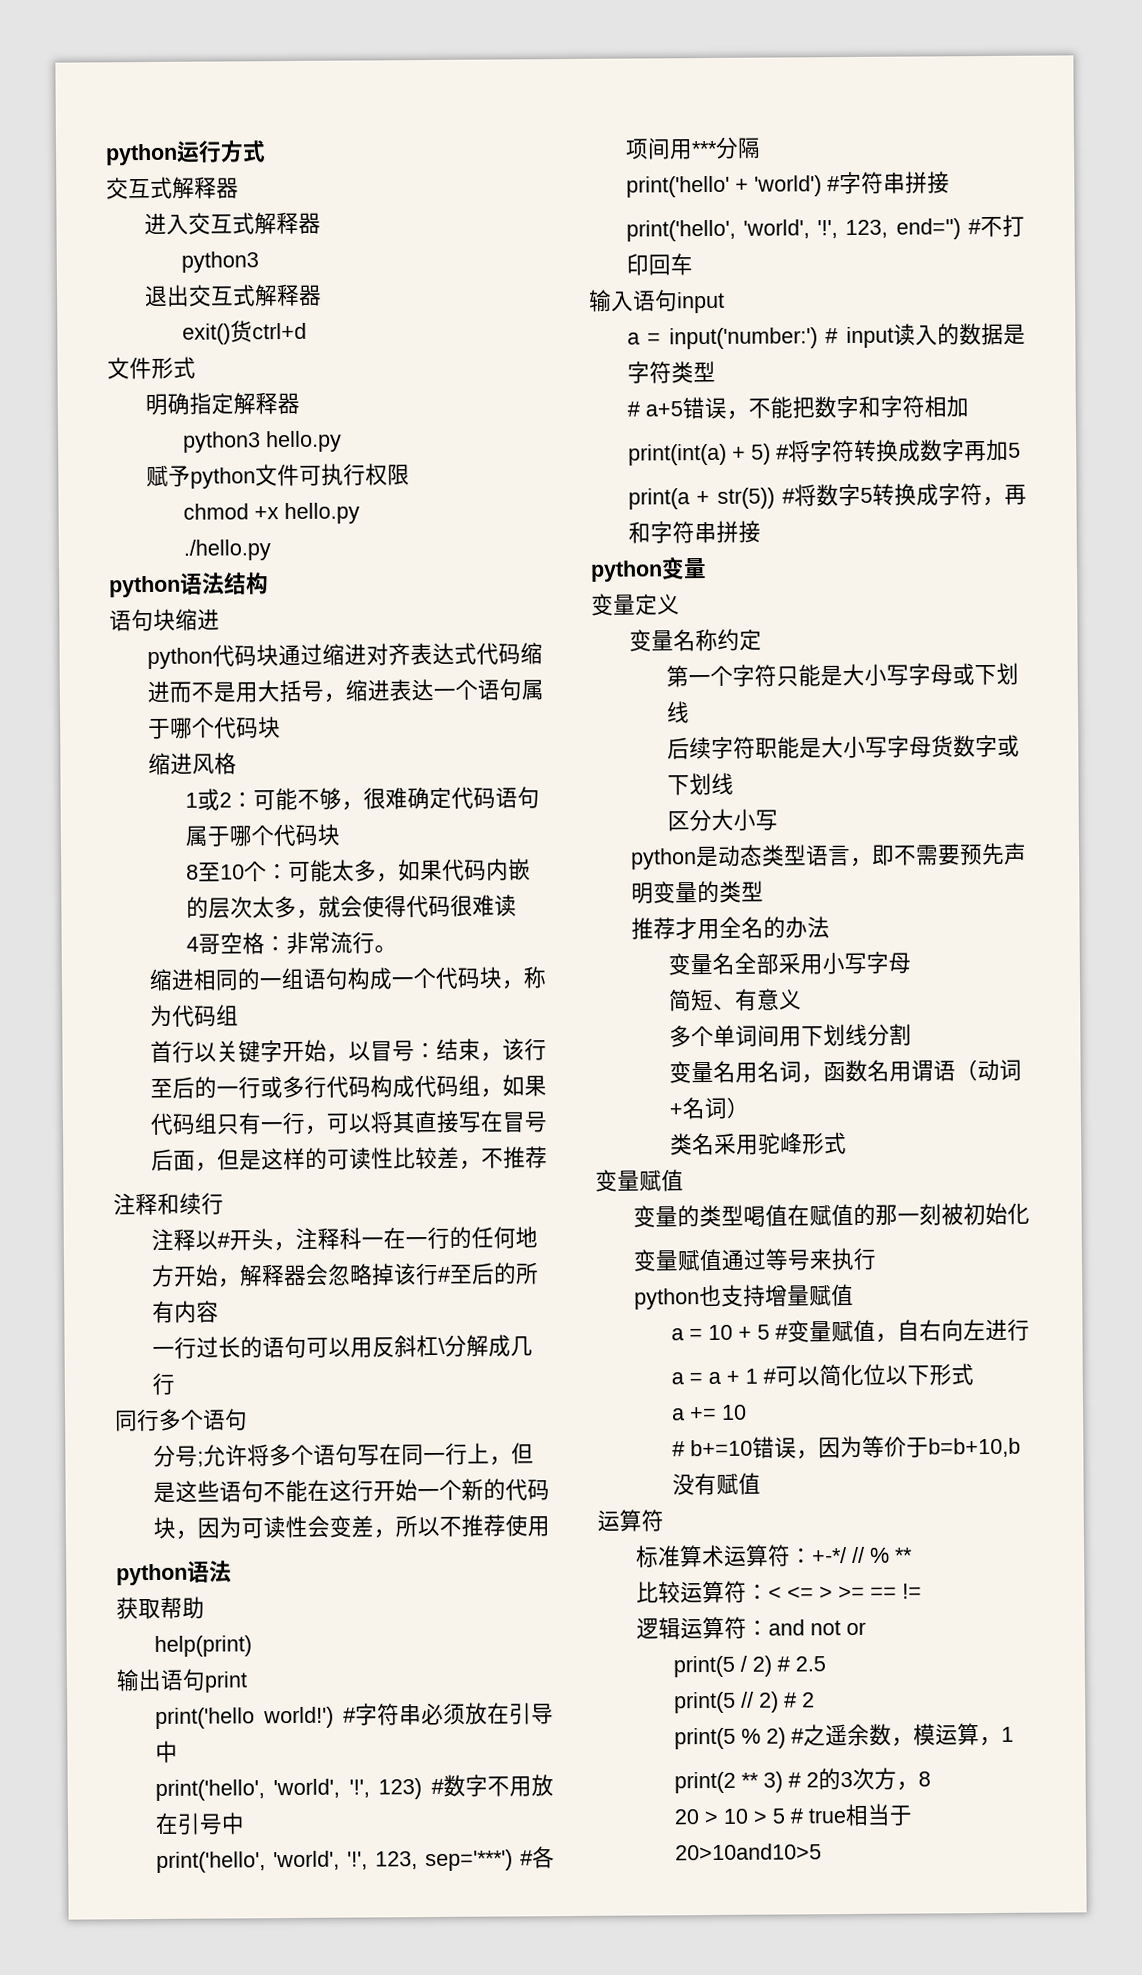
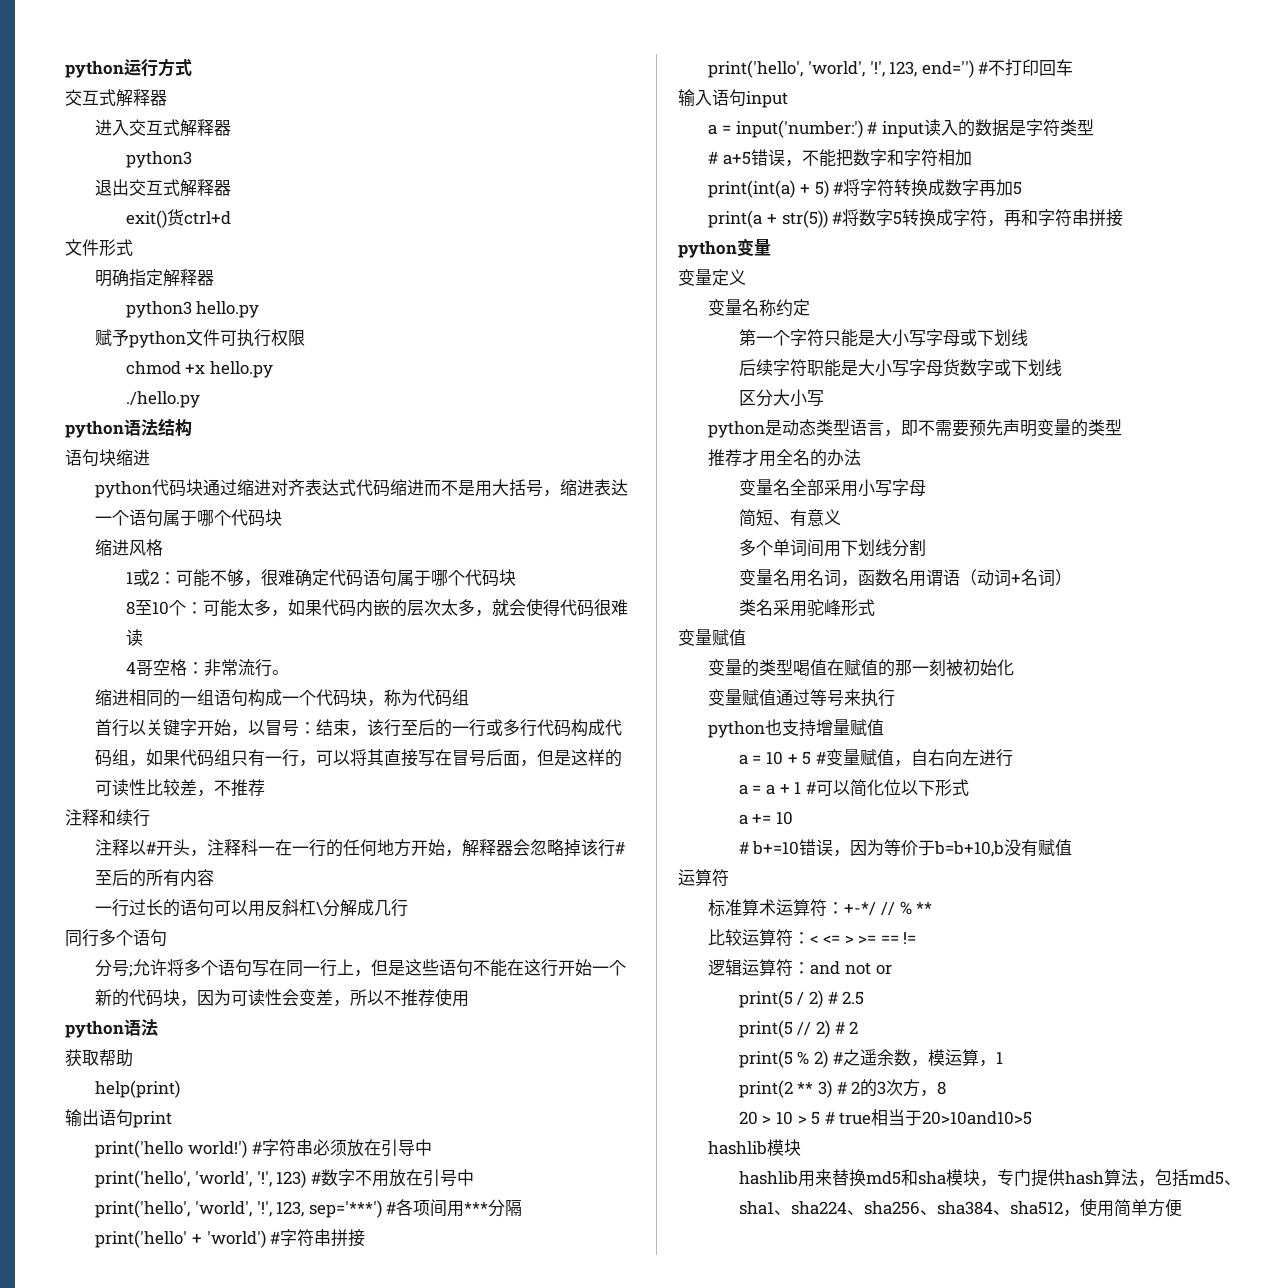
+ hashlib模块
+ hashlib用来替换md5和sha模块，专门提供hash算法，包括md5、sha1、sha224、sha256、sha384、sha512，使用简单方便

